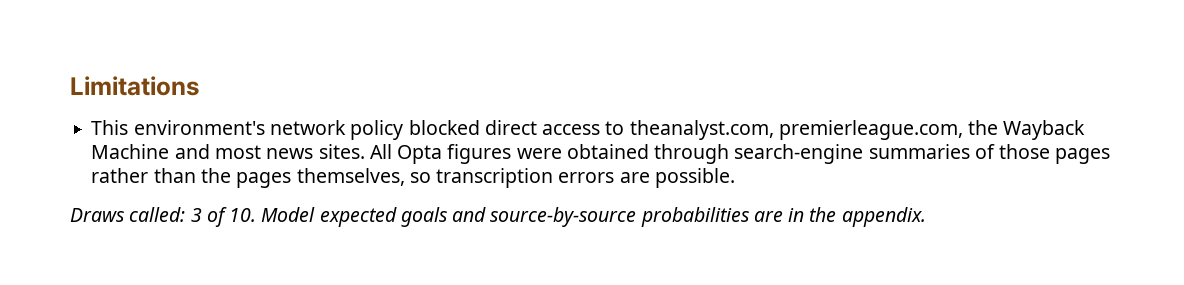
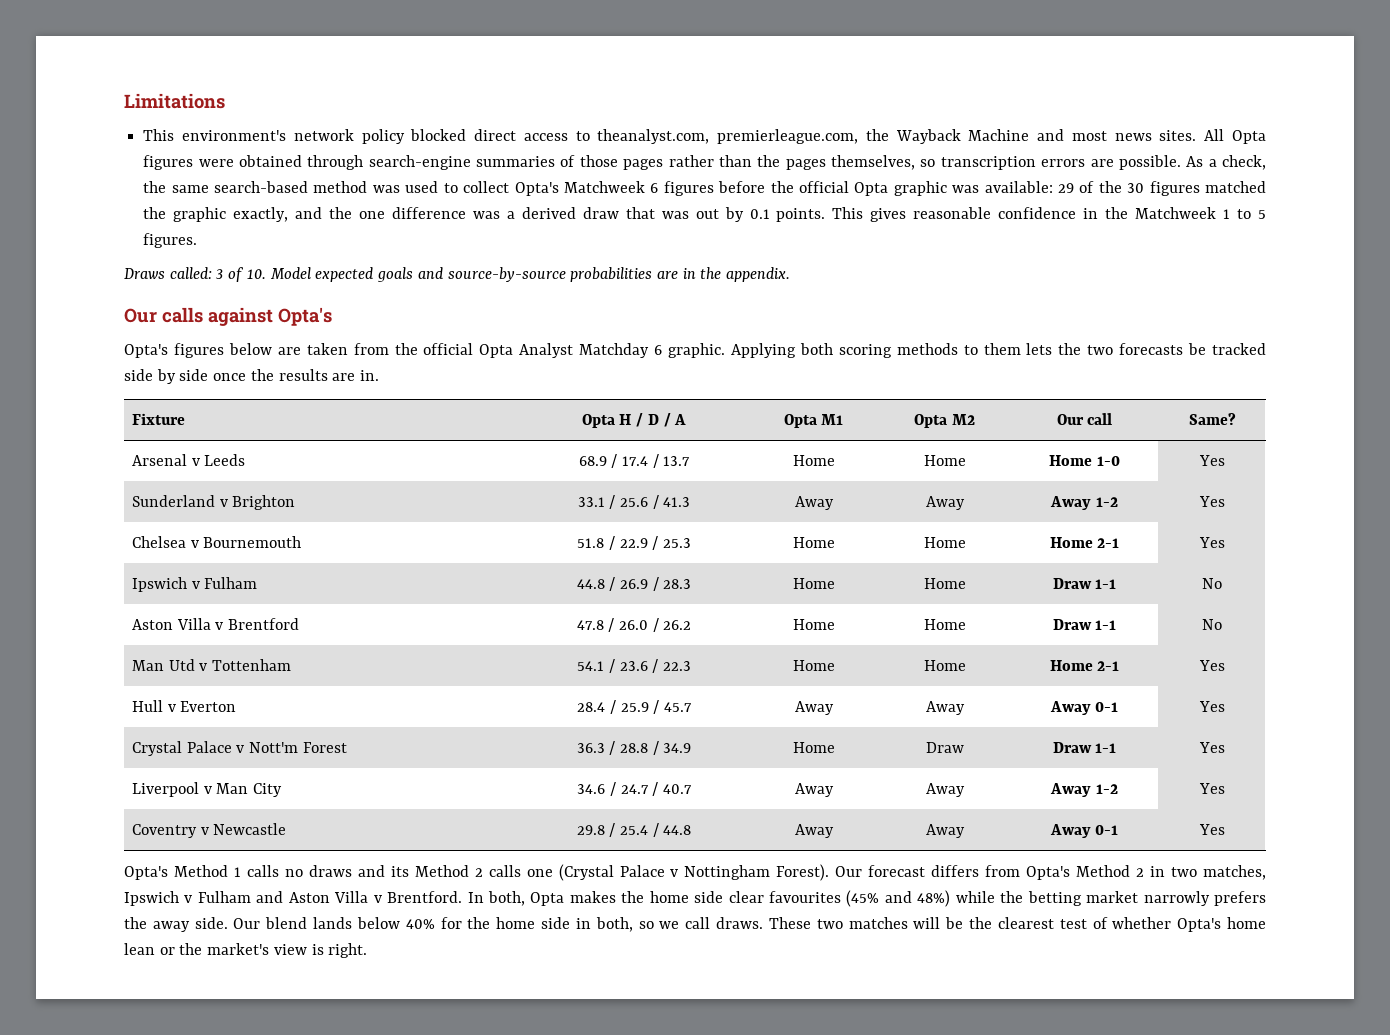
+ As a check, the same search-based method was used to collect Opta's Matchweek 6 figures before the official Opta graphic was available: 29 of the 30 figures matched the graphic exactly, and the one difference was a derived draw that was out by 0.1 points. This gives reasonable confidence in the Matchweek 1 to 5 figures.
+ Our calls against Opta's
+ Opta's figures below are taken from the official Opta Analyst Matchday 6 graphic. Applying both scoring methods to them lets the two forecasts be tracked side by side once the results are in.
+ Fixture | Opta H / D / A | Opta M1 | Opta M2 | Our call | Same?
+ Arsenal v Leeds | 68.9 / 17.4 / 13.7 | Home | Home | Home 1-0 | Yes
+ Sunderland v Brighton | 33.1 / 25.6 / 41.3 | Away | Away | Away 1-2 | Yes
+ Chelsea v Bournemouth | 51.8 / 22.9 / 25.3 | Home | Home | Home 2-1 | Yes
+ Ipswich v Fulham | 44.8 / 26.9 / 28.3 | Home | Home | Draw 1-1 | No
+ Aston Villa v Brentford | 47.8 / 26.0 / 26.2 | Home | Home | Draw 1-1 | No
+ Man Utd v Tottenham | 54.1 / 23.6 / 22.3 | Home | Home | Home 2-1 | Yes
+ Hull v Everton | 28.4 / 25.9 / 45.7 | Away | Away | Away 0-1 | Yes
+ Crystal Palace v Nott'm Forest | 36.3 / 28.8 / 34.9 | Home | Draw | Draw 1-1 | Yes
+ Liverpool v Man City | 34.6 / 24.7 / 40.7 | Away | Away | Away 1-2 | Yes
+ Coventry v Newcastle | 29.8 / 25.4 / 44.8 | Away | Away | Away 0-1 | Yes
+ Opta's Method 1 calls no draws and its Method 2 calls one (Crystal Palace v Nottingham Forest). Our forecast differs from Opta's Method 2 in two matches, Ipswich v Fulham and Aston Villa v Brentford. In both, Opta makes the home side clear favourites (45% and 48%) while the betting market narrowly prefers the away side. Our blend lands below 40% for the home side in both, so we call draws. These two matches will be the clearest test of whether Opta's home lean or the market's view is right.

